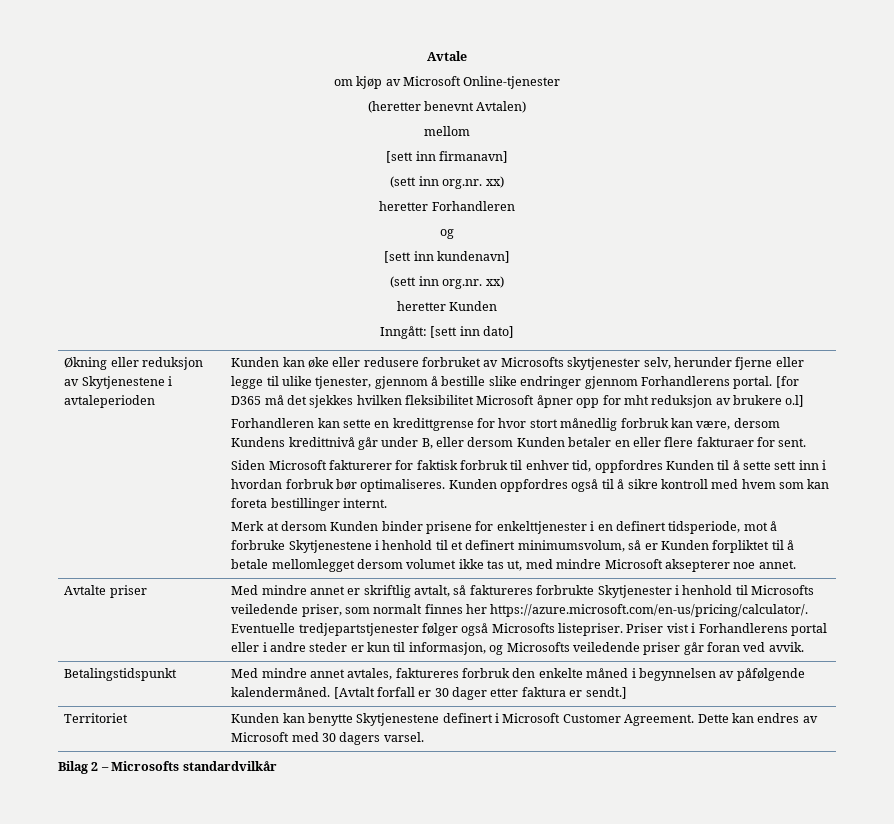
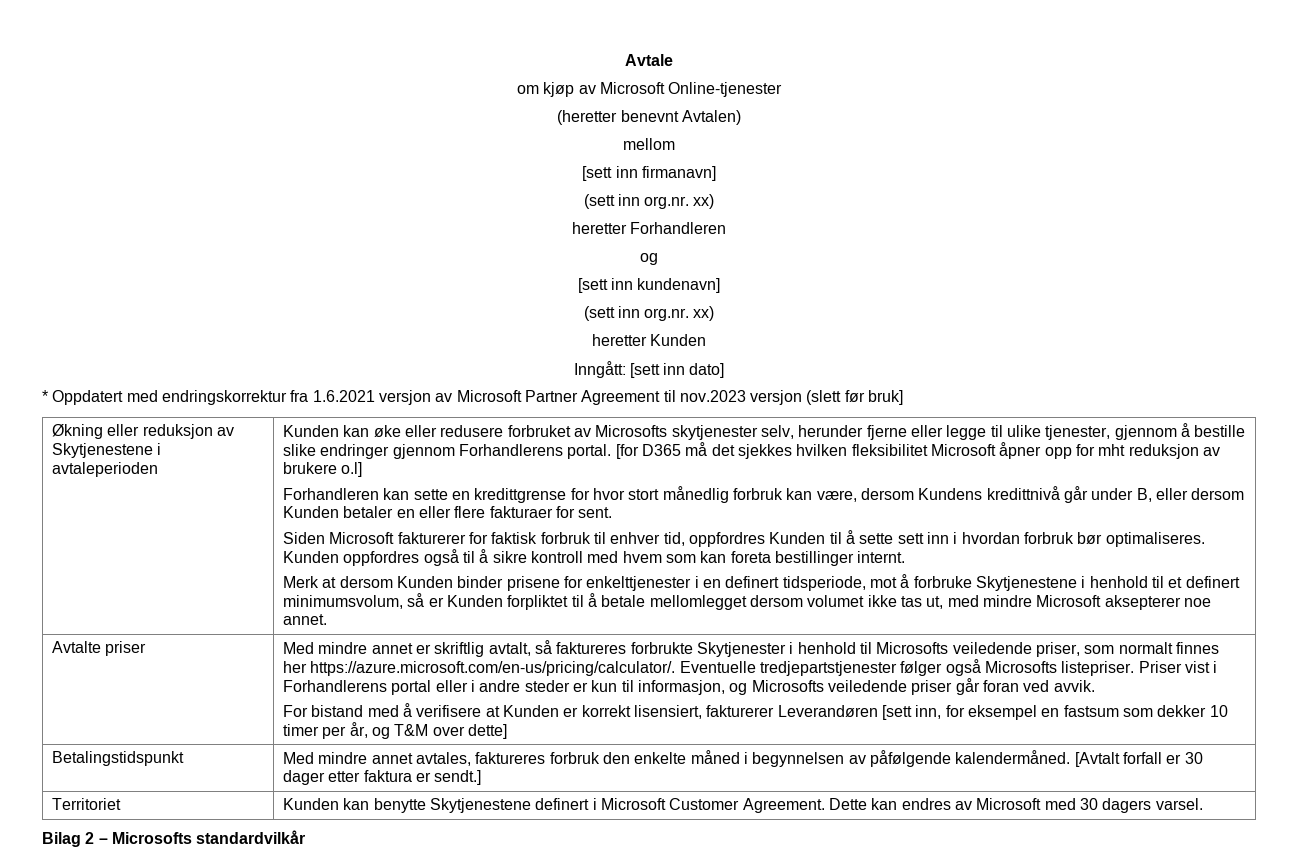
+ * Oppdatert med endringskorrektur fra 1.6.2021 versjon av Microsoft Partner Agreement til nov.2023 versjon (slett før bruk]
+ For bistand med å verifisere at Kunden er korrekt lisensiert, fakturerer Leverandøren [sett inn, for eksempel en fastsum som dekker 10 timer per år, og T&M over dette]

